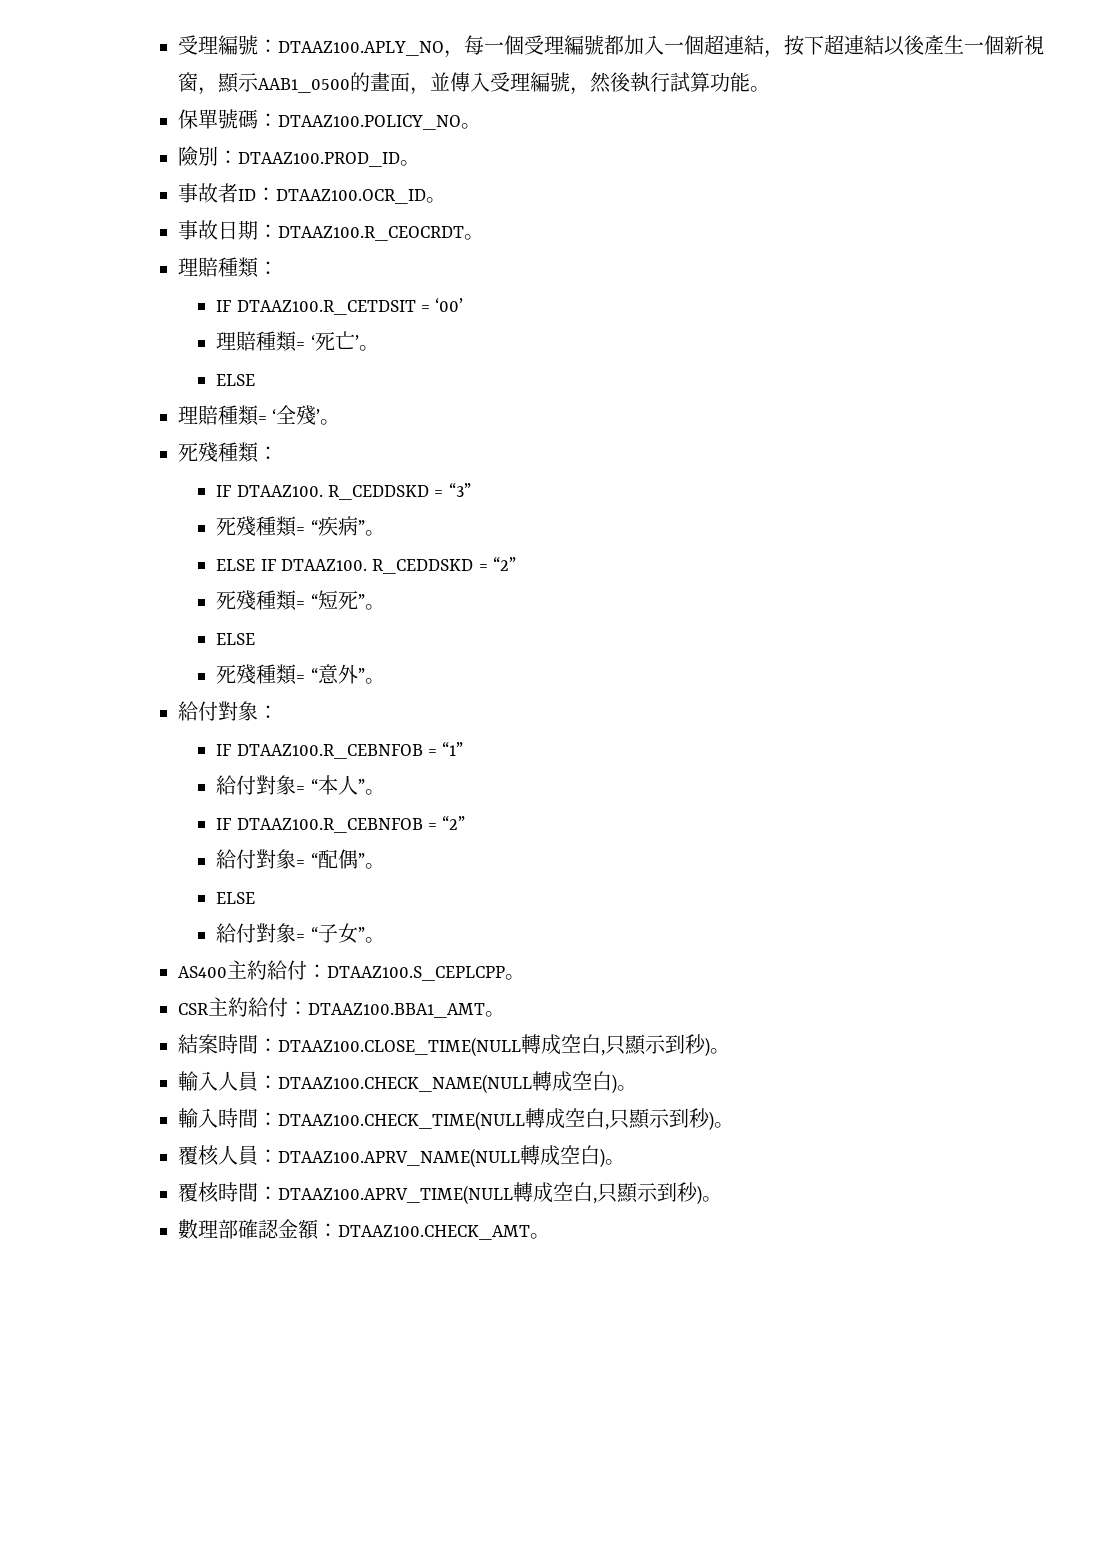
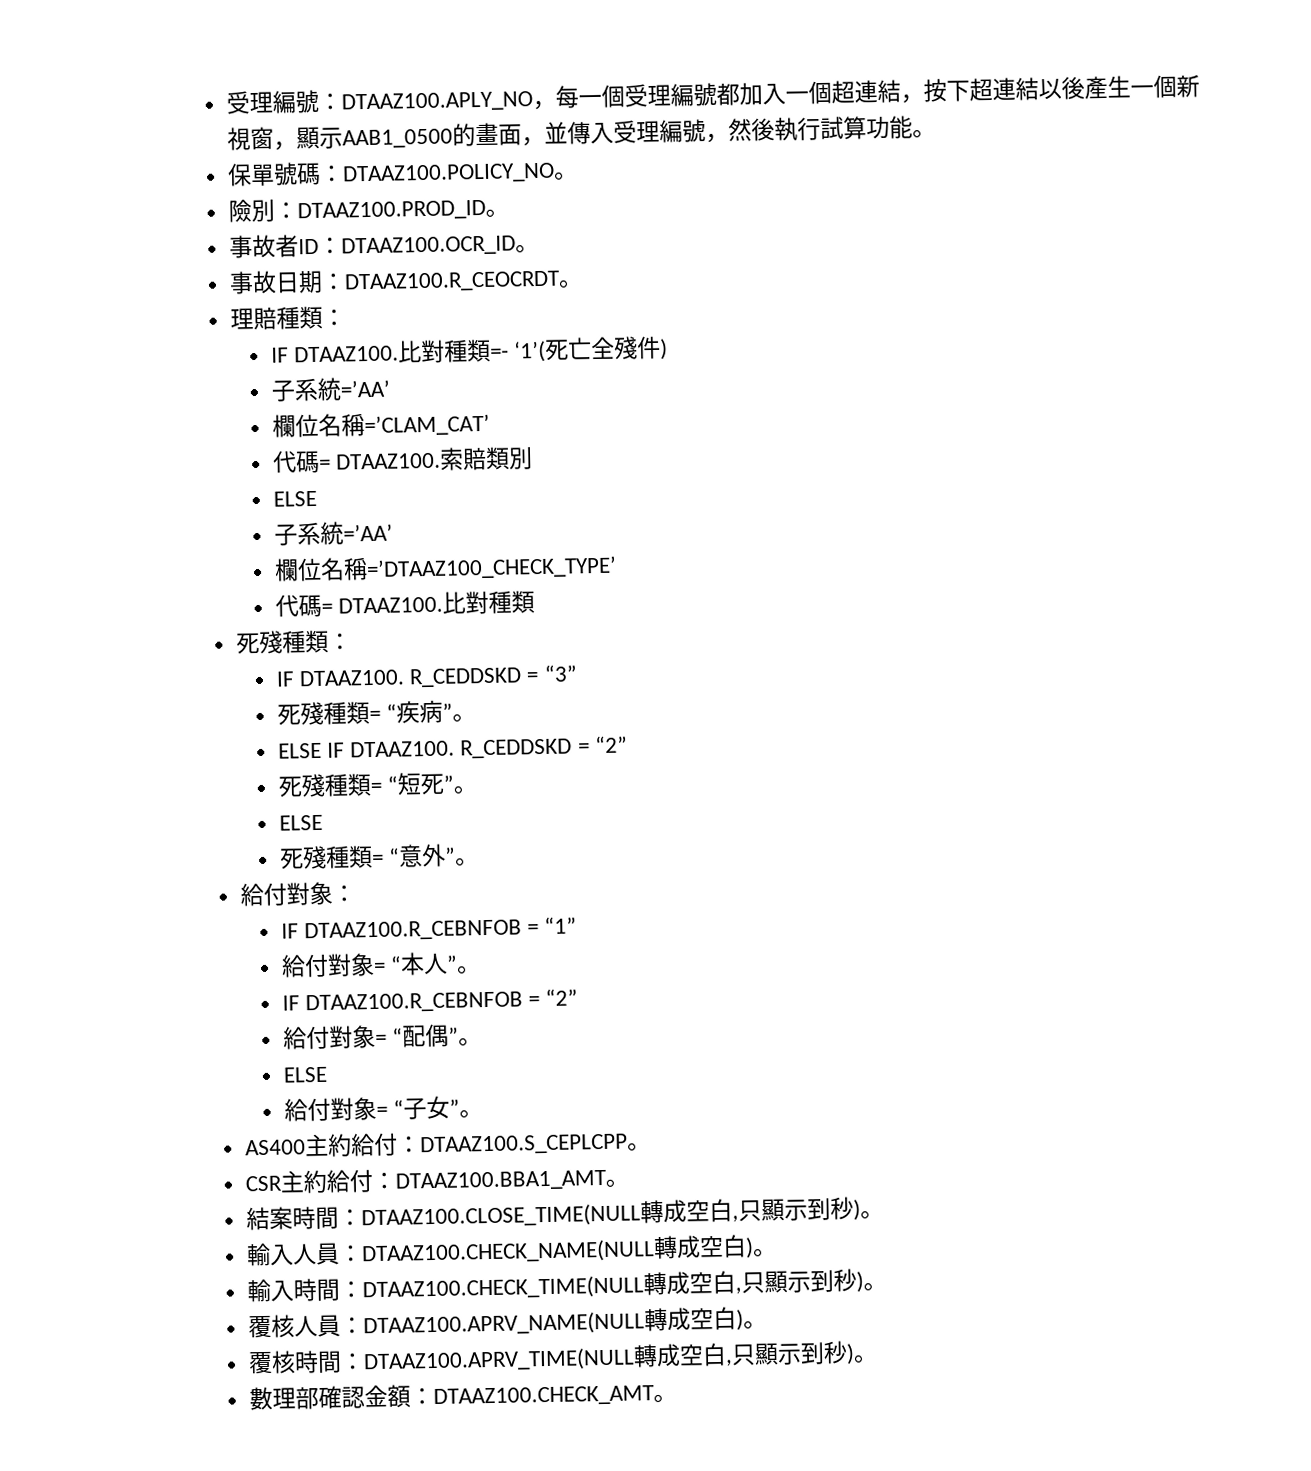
- IF DTAAZ100.R_CETDSIT = ‘00’
- 理賠種類= ‘死亡’。
+ IF DTAAZ100.比對種類=- ‘1’(死亡全殘件)
+ 子系統=’AA’
+ 欄位名稱=’CLAM_CAT’
+ 代碼= DTAAZ100.索賠類別
  ELSE
- 理賠種類= ‘全殘’。
+ 子系統=’AA’
+ 欄位名稱=’DTAAZ100_CHECK_TYPE’
+ 代碼= DTAAZ100.比對種類

